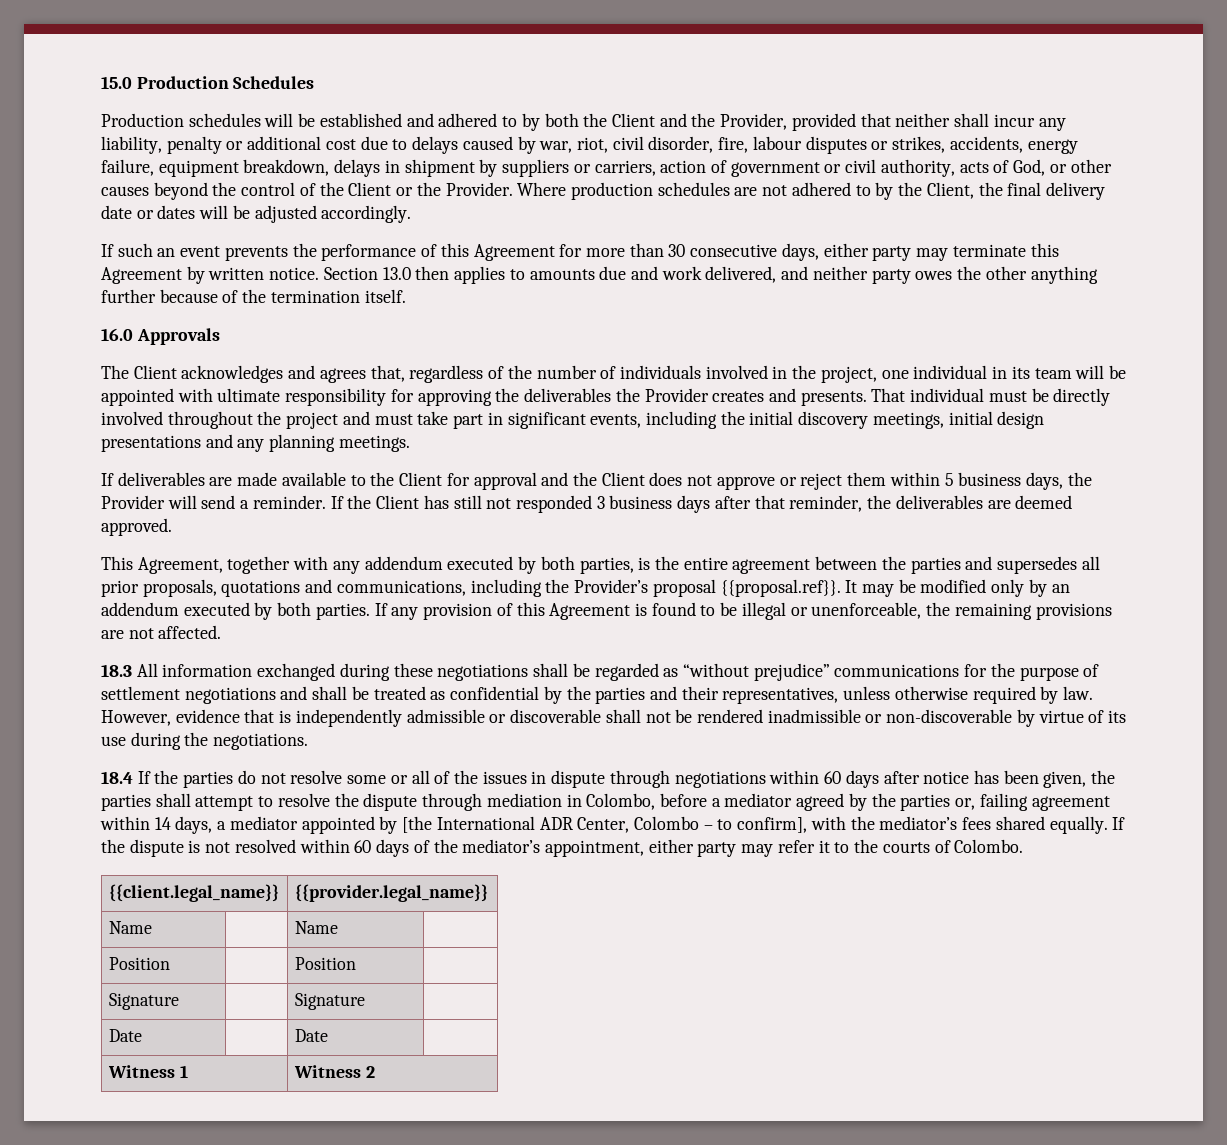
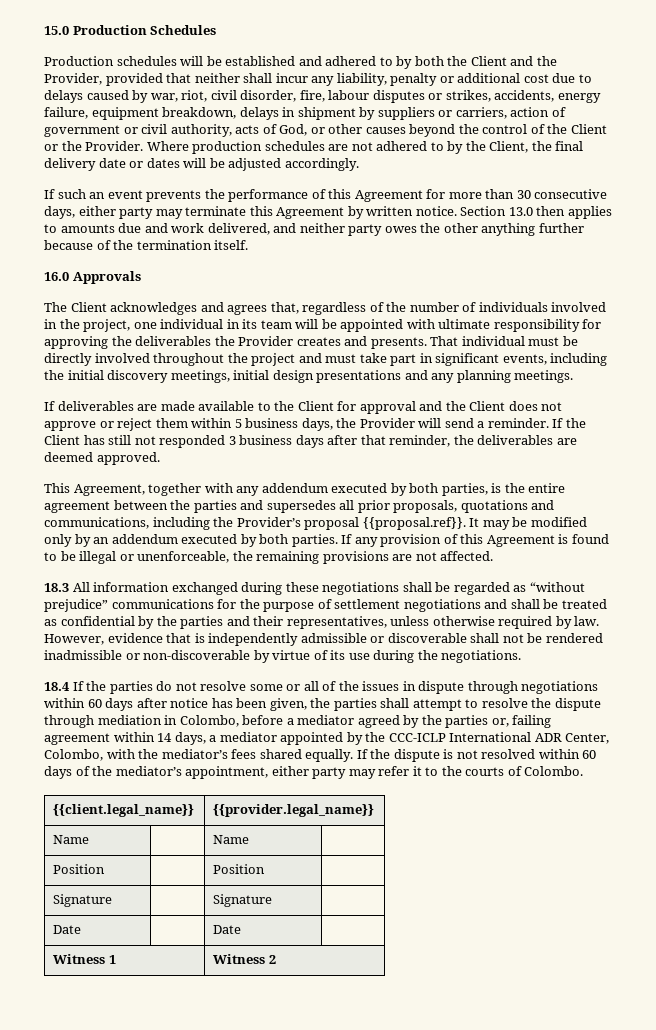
- 18.4 If the parties do not resolve some or all of the issues in dispute through negotiations within 60 days after notice has been given, the parties shall attempt to resolve the dispute through mediation in Colombo, before a mediator agreed by the parties or, failing agreement within 14 days, a mediator appointed by [the International ADR Center, Colombo – to confirm], with the mediator’s fees shared equally.
+ 18.4 If the parties do not resolve some or all of the issues in dispute through negotiations within 60 days after notice has been given, the parties shall attempt to resolve the dispute through mediation in Colombo, before a mediator agreed by the parties or, failing agreement within 14 days, a mediator appointed by the CCC-ICLP International ADR Center, Colombo, with the mediator’s fees shared equally.

